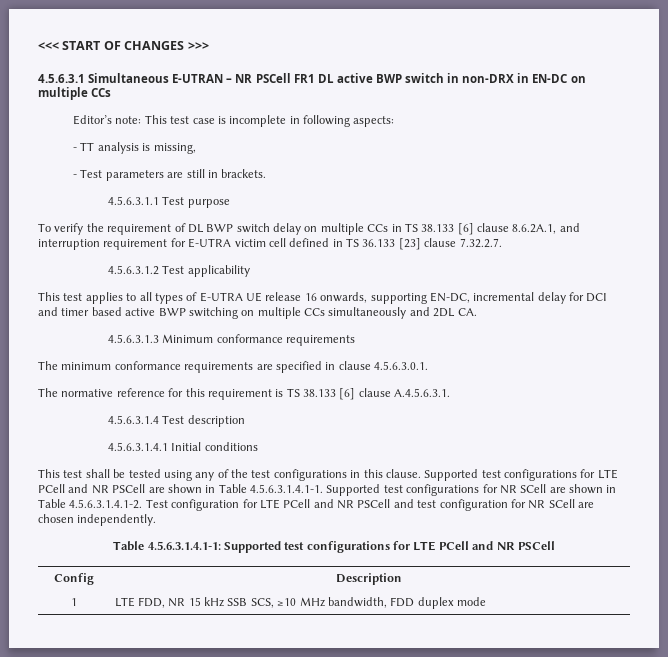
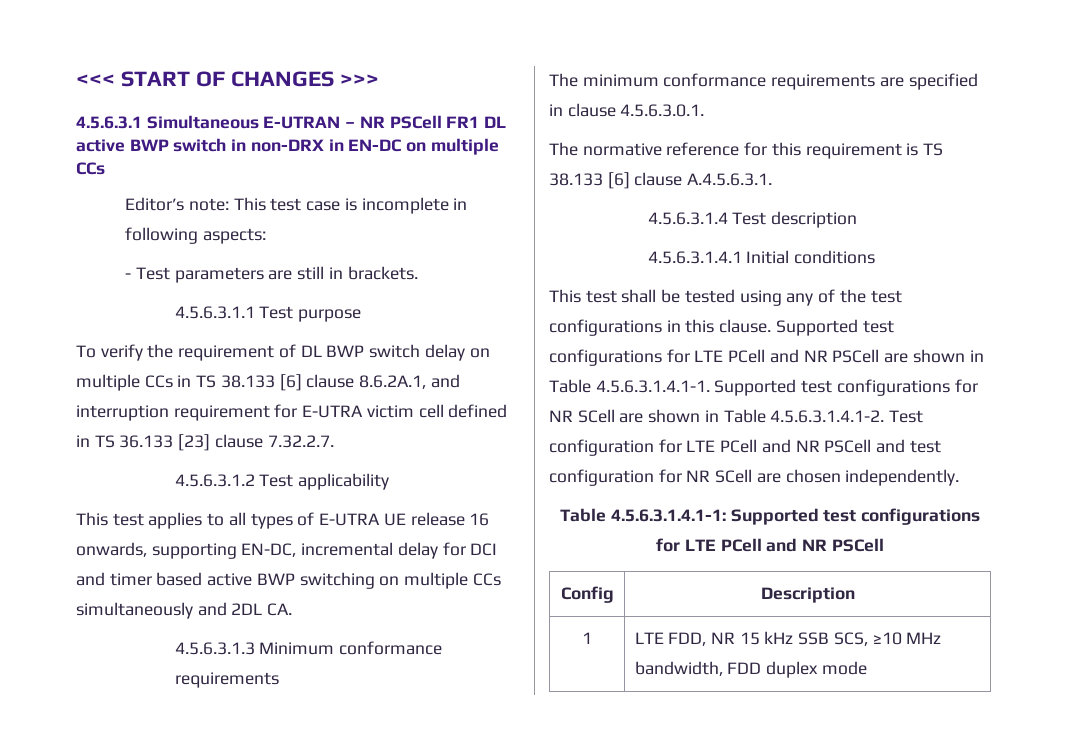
- - TT analysis is missing,

